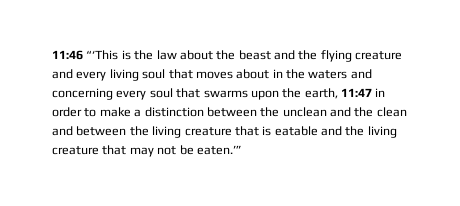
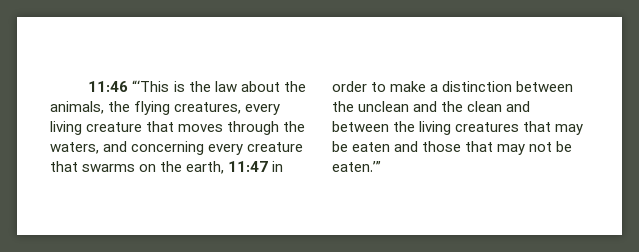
- 11:46 “‘This is the law about the beast and the flying creature and every living soul that moves about in the waters and concerning every soul that swarms upon the earth, 11:47 in order to make a distinction between the unclean and the clean and between the living creature that is eatable and the living creature that may not be eaten.’”
+ 11:46 “‘This is the law about the animals, the flying creatures, every living creature that moves through the waters, and concerning every creature that swarms on the earth, 11:47 in order to make a distinction between the unclean and the clean and between the living creatures that may be eaten and those that may not be eaten.’”

